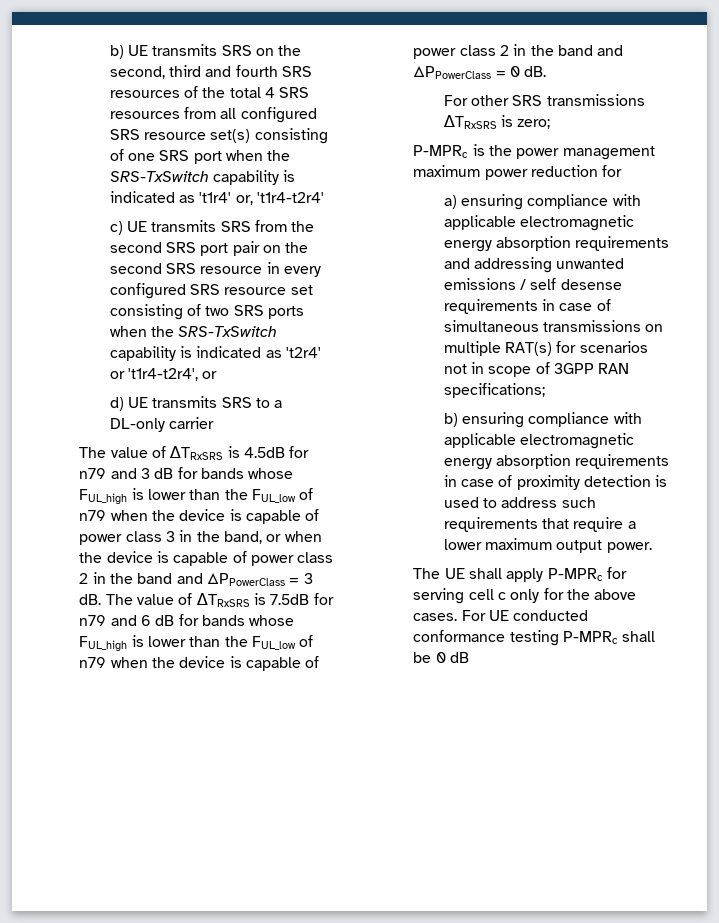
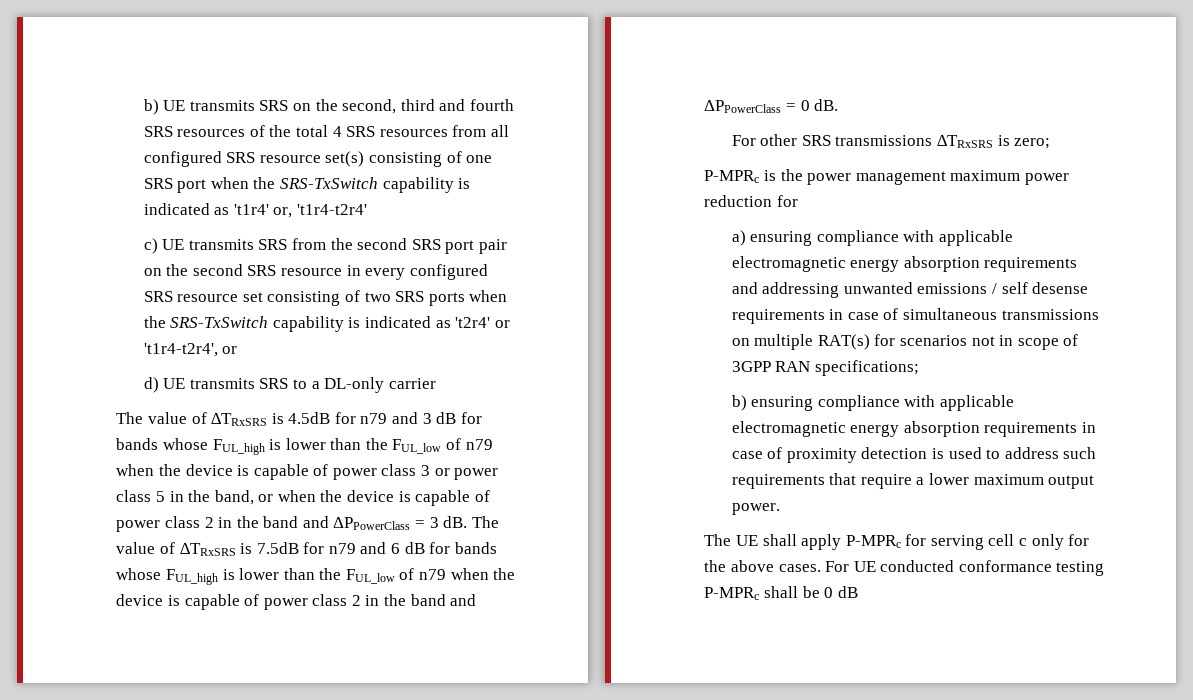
- The value of ∆TRxSRS is 4.5dB for n79 and 3 dB for bands whose FUL_high is lower than the FUL_low of n79 when the device is capable of power class 3 in the band, or when the device is capable of power class 2 in the band and ΔPPowerClass = 3 dB.
+ The value of ∆TRxSRS is 4.5dB for n79 and 3 dB for bands whose FUL_high is lower than the FUL_low of n79 when the device is capable of power class 3 or power class 5 in the band, or when the device is capable of power class 2 in the band and ΔPPowerClass = 3 dB.

